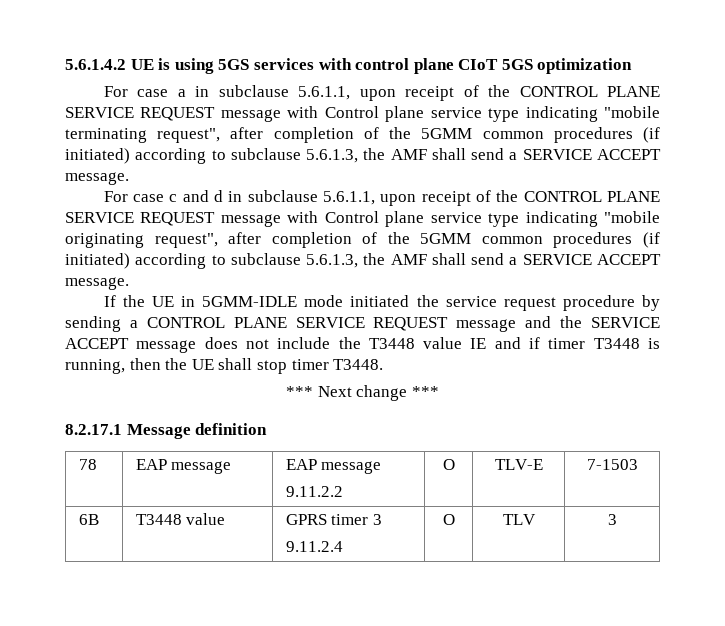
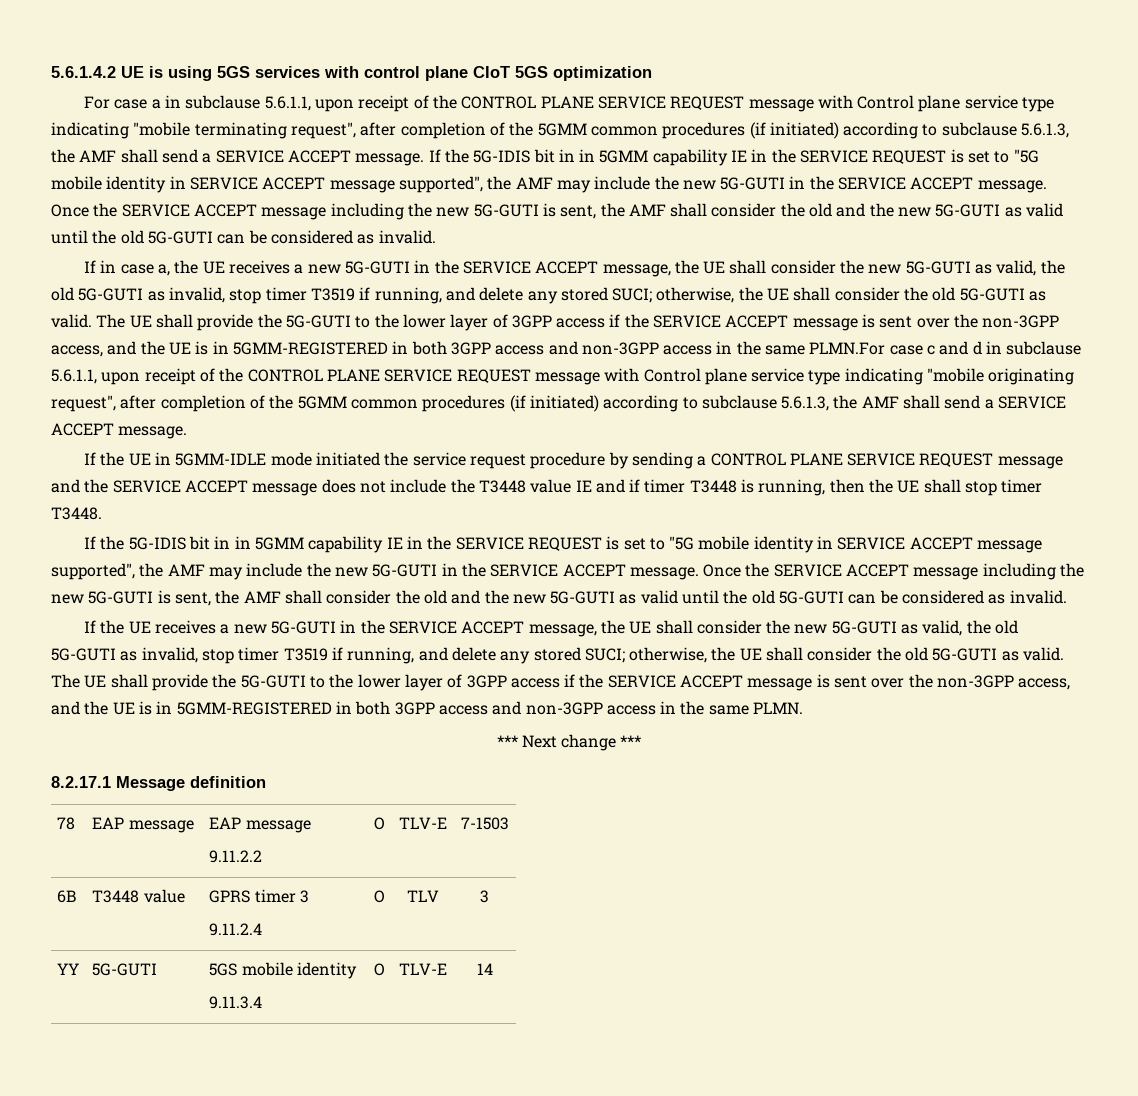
- For case a in subclause 5.6.1.1, upon receipt of the CONTROL PLANE SERVICE REQUEST message with Control plane service type indicating "mobile terminating request", after completion of the 5GMM common procedures (if initiated) according to subclause 5.6.1.3, the AMF shall send a SERVICE ACCEPT message.
- For case c and d in subclause 5.6.1.1, upon receipt of the CONTROL PLANE SERVICE REQUEST message with Control plane service type indicating "mobile originating request", after completion of the 5GMM common procedures (if initiated) according to subclause 5.6.1.3, the AMF shall send a SERVICE ACCEPT message.
+ For case a in subclause 5.6.1.1, upon receipt of the CONTROL PLANE SERVICE REQUEST message with Control plane service type indicating "mobile terminating request", after completion of the 5GMM common procedures (if initiated) according to subclause 5.6.1.3, the AMF shall send a SERVICE ACCEPT message. If the 5G-IDIS bit in in 5GMM capability IE in the SERVICE REQUEST is set to "5G mobile identity in SERVICE ACCEPT message supported", the AMF may include the new 5G-GUTI in the SERVICE ACCEPT message. Once the SERVICE ACCEPT message including the new 5G-GUTI is sent, the AMF shall consider the old and the new 5G-GUTI as valid until the old 5G-GUTI can be considered as invalid.
+ If in case a, the UE receives a new 5G-GUTI in the SERVICE ACCEPT message, the UE shall consider the new 5G-GUTI as valid, the old 5G-GUTI as invalid, stop timer T3519 if running, and delete any stored SUCI; otherwise, the UE shall consider the old 5G-GUTI as valid. The UE shall provide the 5G-GUTI to the lower layer of 3GPP access if the SERVICE ACCEPT message is sent over the non-3GPP access, and the UE is in 5GMM-REGISTERED in both 3GPP access and non-3GPP access in the same PLMN.For case c and d in subclause 5.6.1.1, upon receipt of the CONTROL PLANE SERVICE REQUEST message with Control plane service type indicating "mobile originating request", after completion of the 5GMM common procedures (if initiated) according to subclause 5.6.1.3, the AMF shall send a SERVICE ACCEPT message.
  If the UE in 5GMM-IDLE mode initiated the service request procedure by sending a CONTROL PLANE SERVICE REQUEST message and the SERVICE ACCEPT message does not include the T3448 value IE and if timer T3448 is running, then the UE shall stop timer T3448.
+ If the 5G-IDIS bit in in 5GMM capability IE in the SERVICE REQUEST is set to "5G mobile identity in SERVICE ACCEPT message supported", the AMF may include the new 5G-GUTI in the SERVICE ACCEPT message. Once the SERVICE ACCEPT message including the new 5G-GUTI is sent, the AMF shall consider the old and the new 5G-GUTI as valid until the old 5G-GUTI can be considered as invalid.
+ If the UE receives a new 5G-GUTI in the SERVICE ACCEPT message, the UE shall consider the new 5G-GUTI as valid, the old 5G-GUTI as invalid, stop timer T3519 if running, and delete any stored SUCI; otherwise, the UE shall consider the old 5G-GUTI as valid. The UE shall provide the 5G-GUTI to the lower layer of 3GPP access if the SERVICE ACCEPT message is sent over the non-3GPP access, and the UE is in 5GMM-REGISTERED in both 3GPP access and non-3GPP access in the same PLMN.
+ YY | 5G-GUTI | 5GS mobile identity
+ 9.11.3.4 | O | TLV-E | 14

